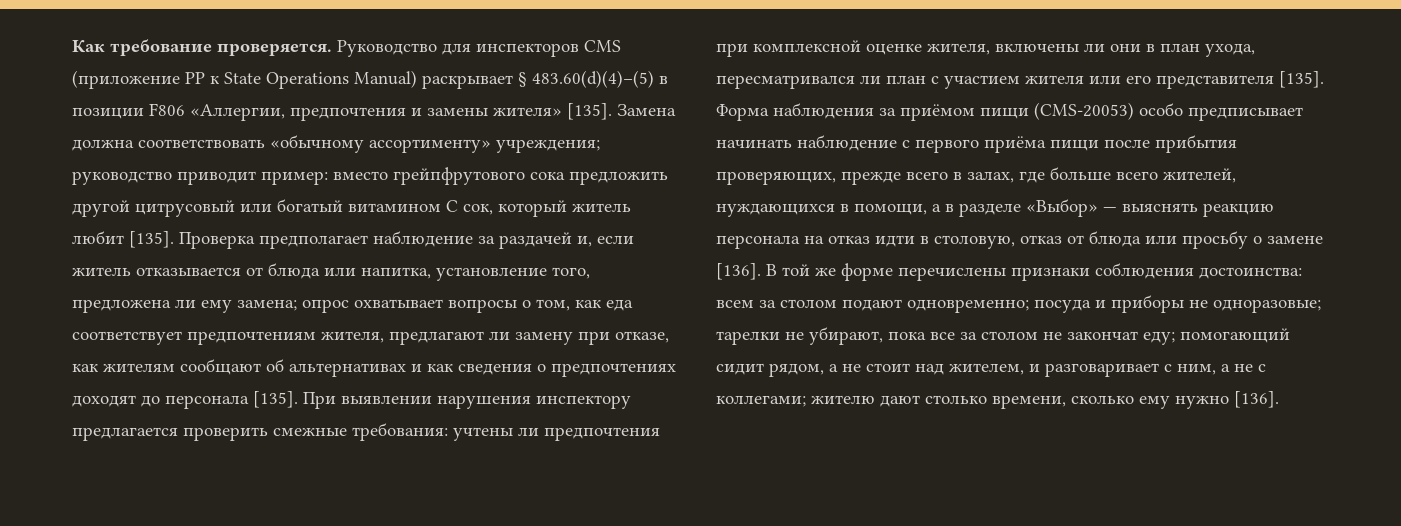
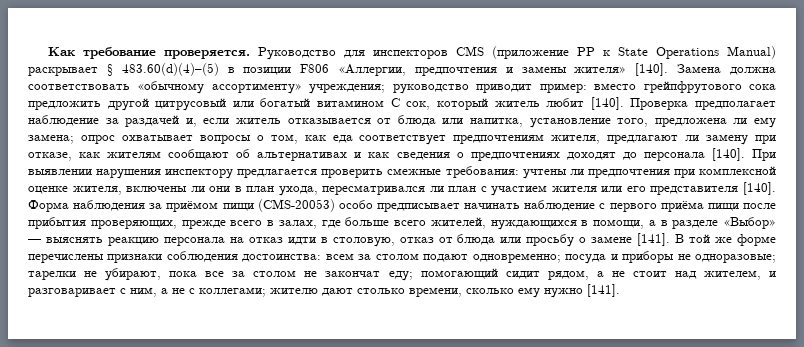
- Руководство для инспекторов CMS (приложение PP к State Operations Manual) раскрывает § 483.60(d)(4)–(5) в позиции F806 «Аллергии, предпочтения и замены жителя» [135].
+ Руководство для инспекторов CMS (приложение PP к State Operations Manual) раскрывает § 483.60(d)(4)–(5) в позиции F806 «Аллергии, предпочтения и замены жителя» [140].
- Замена должна соответствовать «обычному ассортименту» учреждения; руководство приводит пример: вместо грейпфрутового сока предложить другой цитрусовый или богатый витамином C сок, который житель любит [135].
+ Замена должна соответствовать «обычному ассортименту» учреждения; руководство приводит пример: вместо грейпфрутового сока предложить другой цитрусовый или богатый витамином C сок, который житель любит [140].
- Проверка предполагает наблюдение за раздачей и, если житель отказывается от блюда или напитка, установление того, предложена ли ему замена; опрос охватывает вопросы о том, как еда соответствует предпочтениям жителя, предлагают ли замену при отказе, как жителям сообщают об альтернативах и как сведения о предпочтениях доходят до персонала [135].
+ Проверка предполагает наблюдение за раздачей и, если житель отказывается от блюда или напитка, установление того, предложена ли ему замена; опрос охватывает вопросы о том, как еда соответствует предпочтениям жителя, предлагают ли замену при отказе, как жителям сообщают об альтернативах и как сведения о предпочтениях доходят до персонала [140].
- При выявлении нарушения инспектору предлагается проверить смежные требования: учтены ли предпочтения при комплексной оценке жителя, включены ли они в план ухода, пересматривался ли план с участием жителя или его представителя [135].
+ При выявлении нарушения инспектору предлагается проверить смежные требования: учтены ли предпочтения при комплексной оценке жителя, включены ли они в план ухода, пересматривался ли план с участием жителя или его представителя [140].
- Форма наблюдения за приёмом пищи (CMS-20053) особо предписывает начинать наблюдение с первого приёма пищи после прибытия проверяющих, прежде всего в залах, где больше всего жителей, нуждающихся в помощи, а в разделе «Выбор» — выяснять реакцию персонала на отказ идти в столовую, отказ от блюда или просьбу о замене [136].
+ Форма наблюдения за приёмом пищи (CMS-20053) особо предписывает начинать наблюдение с первого приёма пищи после прибытия проверяющих, прежде всего в залах, где больше всего жителей, нуждающихся в помощи, а в разделе «Выбор» — выяснять реакцию персонала на отказ идти в столовую, отказ от блюда или просьбу о замене [141].
- В той же форме перечислены признаки соблюдения достоинства: всем за столом подают одновременно; посуда и приборы не одноразовые; тарелки не убирают, пока все за столом не закончат еду; помогающий сидит рядом, а не стоит над жителем, и разговаривает с ним, а не с коллегами; жителю дают столько времени, сколько ему нужно [136].
+ В той же форме перечислены признаки соблюдения достоинства: всем за столом подают одновременно; посуда и приборы не одноразовые; тарелки не убирают, пока все за столом не закончат еду; помогающий сидит рядом, а не стоит над жителем, и разговаривает с ним, а не с коллегами; жителю дают столько времени, сколько ему нужно [141].

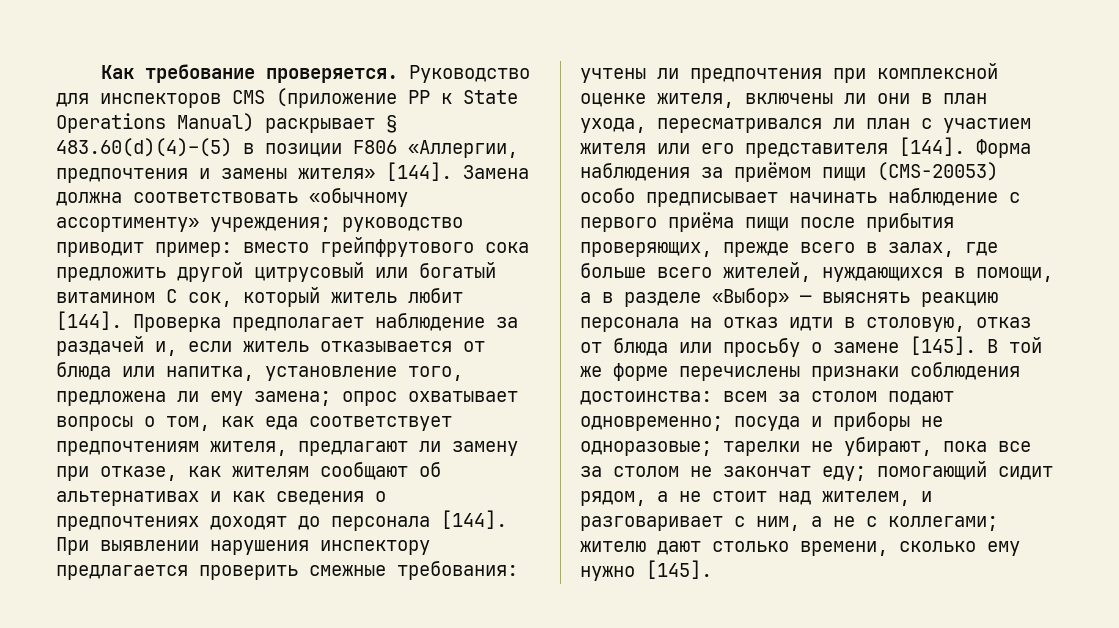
- Руководство для инспекторов CMS (приложение PP к State Operations Manual) раскрывает § 483.60(d)(4)–(5) в позиции F806 «Аллергии, предпочтения и замены жителя» [140].
+ Руководство для инспекторов CMS (приложение PP к State Operations Manual) раскрывает § 483.60(d)(4)–(5) в позиции F806 «Аллергии, предпочтения и замены жителя» [144].
- Замена должна соответствовать «обычному ассортименту» учреждения; руководство приводит пример: вместо грейпфрутового сока предложить другой цитрусовый или богатый витамином C сок, который житель любит [140].
+ Замена должна соответствовать «обычному ассортименту» учреждения; руководство приводит пример: вместо грейпфрутового сока предложить другой цитрусовый или богатый витамином C сок, который житель любит [144].
- Проверка предполагает наблюдение за раздачей и, если житель отказывается от блюда или напитка, установление того, предложена ли ему замена; опрос охватывает вопросы о том, как еда соответствует предпочтениям жителя, предлагают ли замену при отказе, как жителям сообщают об альтернативах и как сведения о предпочтениях доходят до персонала [140].
+ Проверка предполагает наблюдение за раздачей и, если житель отказывается от блюда или напитка, установление того, предложена ли ему замена; опрос охватывает вопросы о том, как еда соответствует предпочтениям жителя, предлагают ли замену при отказе, как жителям сообщают об альтернативах и как сведения о предпочтениях доходят до персонала [144].
- При выявлении нарушения инспектору предлагается проверить смежные требования: учтены ли предпочтения при комплексной оценке жителя, включены ли они в план ухода, пересматривался ли план с участием жителя или его представителя [140].
+ При выявлении нарушения инспектору предлагается проверить смежные требования: учтены ли предпочтения при комплексной оценке жителя, включены ли они в план ухода, пересматривался ли план с участием жителя или его представителя [144].
- Форма наблюдения за приёмом пищи (CMS-20053) особо предписывает начинать наблюдение с первого приёма пищи после прибытия проверяющих, прежде всего в залах, где больше всего жителей, нуждающихся в помощи, а в разделе «Выбор» — выяснять реакцию персонала на отказ идти в столовую, отказ от блюда или просьбу о замене [141].
+ Форма наблюдения за приёмом пищи (CMS-20053) особо предписывает начинать наблюдение с первого приёма пищи после прибытия проверяющих, прежде всего в залах, где больше всего жителей, нуждающихся в помощи, а в разделе «Выбор» — выяснять реакцию персонала на отказ идти в столовую, отказ от блюда или просьбу о замене [145].
- В той же форме перечислены признаки соблюдения достоинства: всем за столом подают одновременно; посуда и приборы не одноразовые; тарелки не убирают, пока все за столом не закончат еду; помогающий сидит рядом, а не стоит над жителем, и разговаривает с ним, а не с коллегами; жителю дают столько времени, сколько ему нужно [141].
+ В той же форме перечислены признаки соблюдения достоинства: всем за столом подают одновременно; посуда и приборы не одноразовые; тарелки не убирают, пока все за столом не закончат еду; помогающий сидит рядом, а не стоит над жителем, и разговаривает с ним, а не с коллегами; жителю дают столько времени, сколько ему нужно [145].

